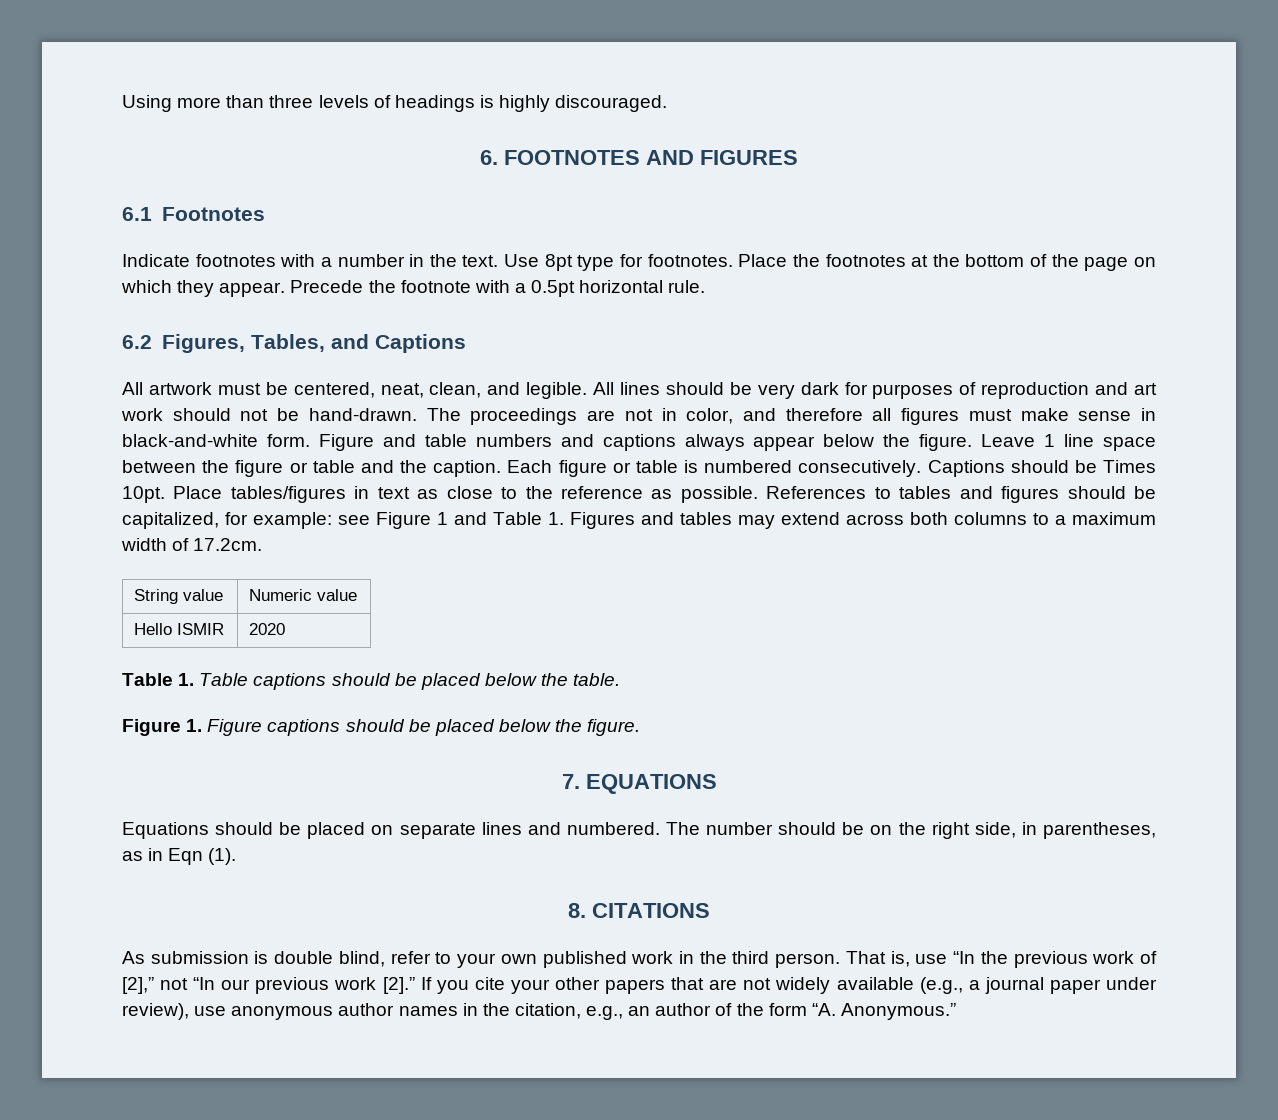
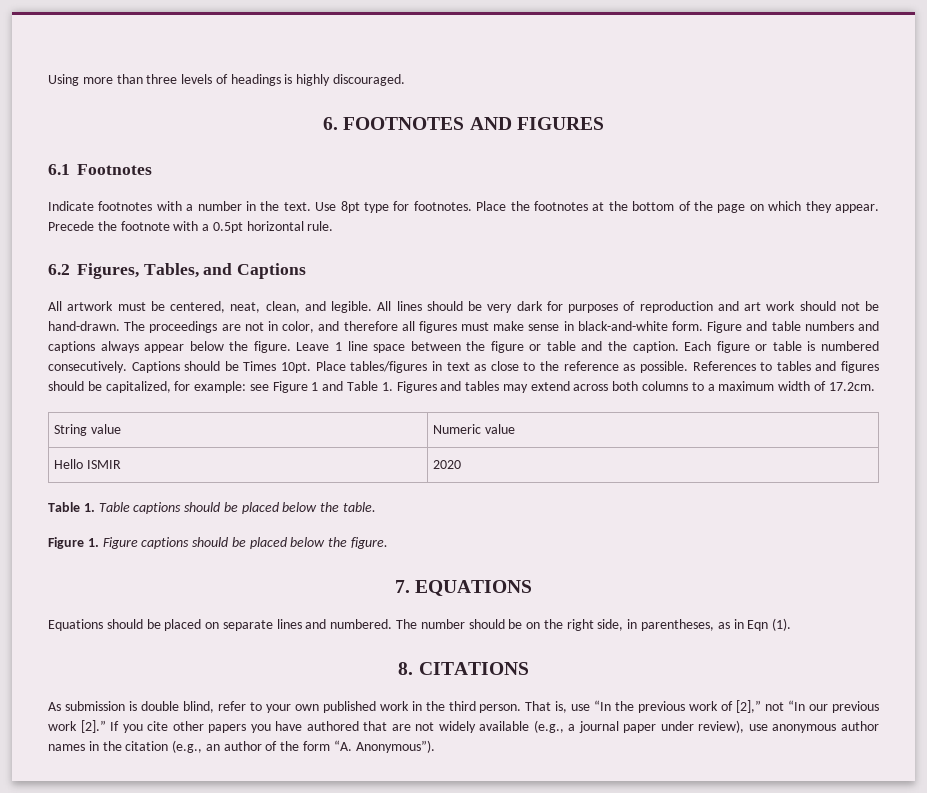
- If you cite your other papers that are not widely available (e.g., a journal paper under review), use anonymous author names in the citation, e.g., an author of the form “A. Anonymous.”
+ If you cite other papers you have authored that are not widely available (e.g., a journal paper under review), use anonymous author names in the citation (e.g., an author of the form “A. Anonymous”).

